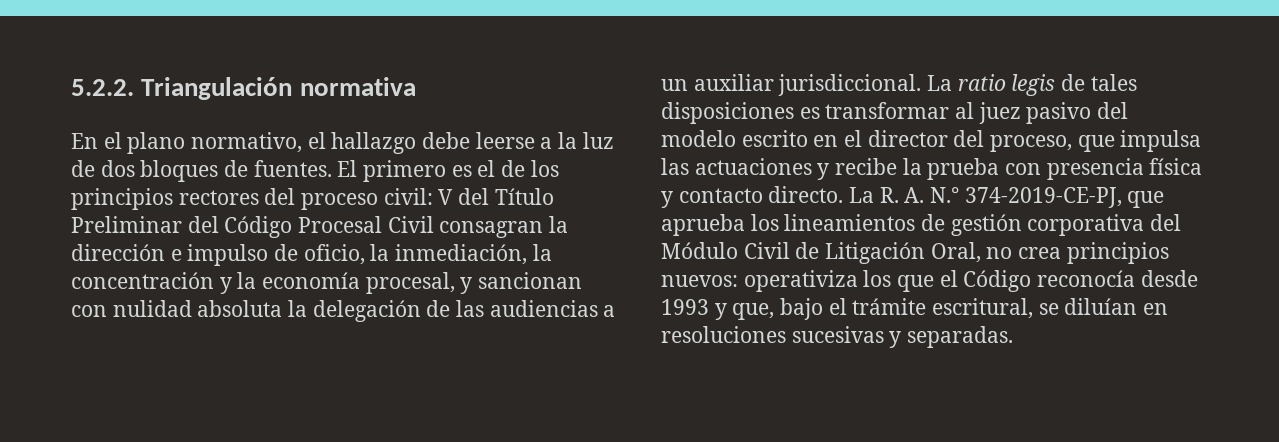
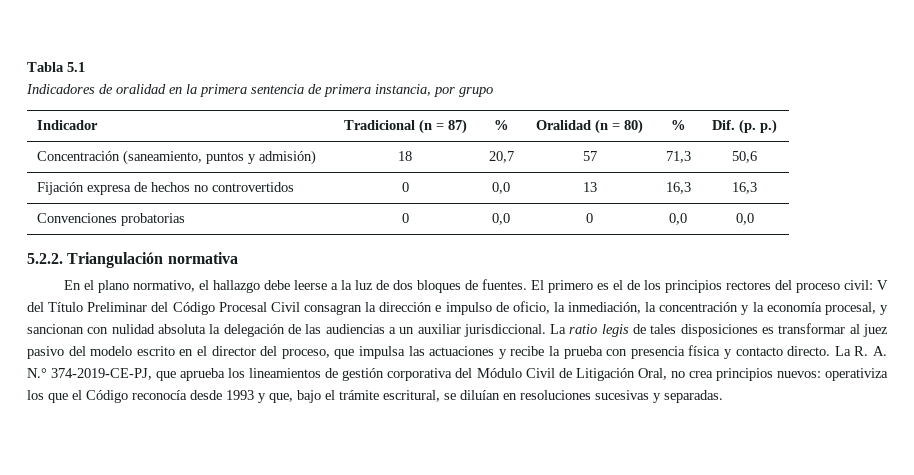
+ Tabla 5.1
+ Indicadores de oralidad en la primera sentencia de primera instancia, por grupo
+ Indicador | Tradicional (n = 87) | % | Oralidad (n = 80) | % | Dif. (p. p.)
+ Concentración (saneamiento, puntos y admisión) | 18 | 20,7 | 57 | 71,3 | 50,6
+ Fijación expresa de hechos no controvertidos | 0 | 0,0 | 13 | 16,3 | 16,3
+ Convenciones probatorias | 0 | 0,0 | 0 | 0,0 | 0,0

